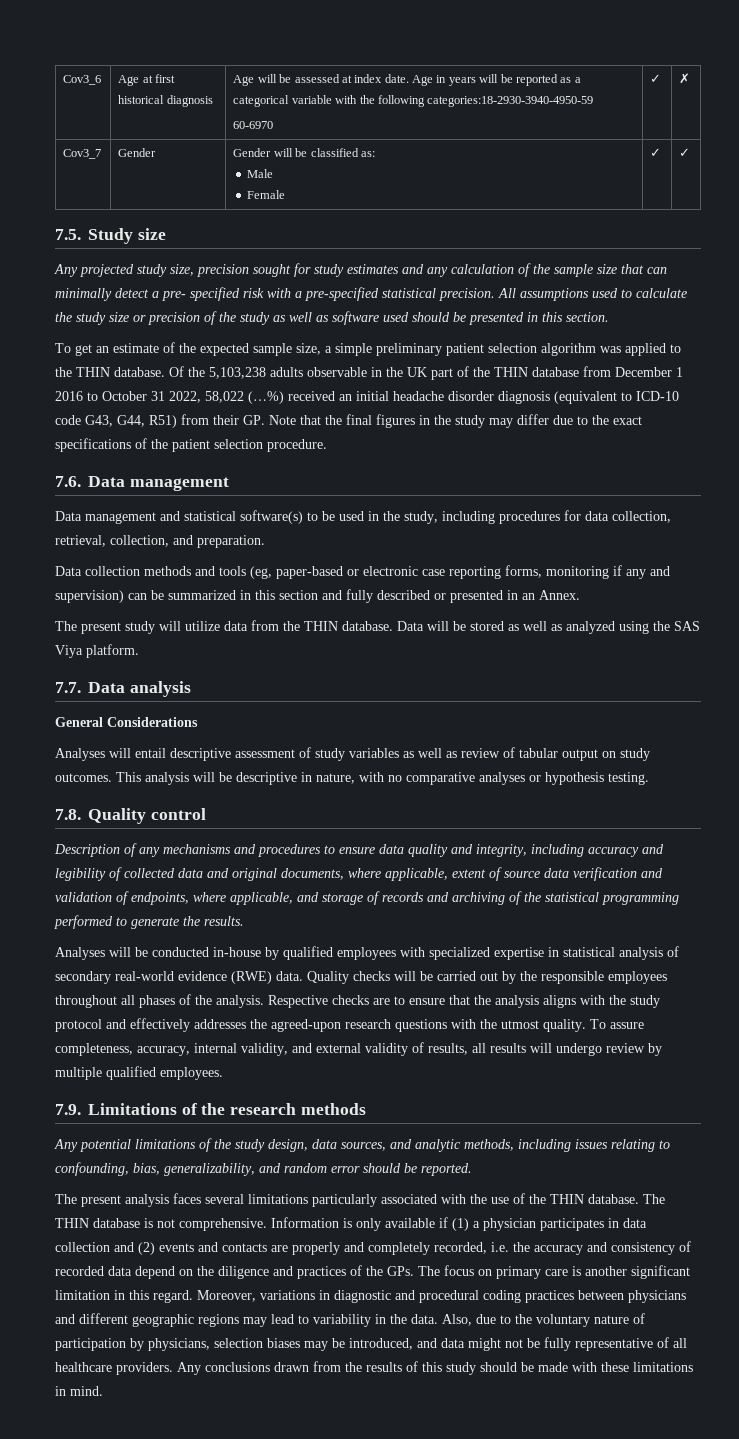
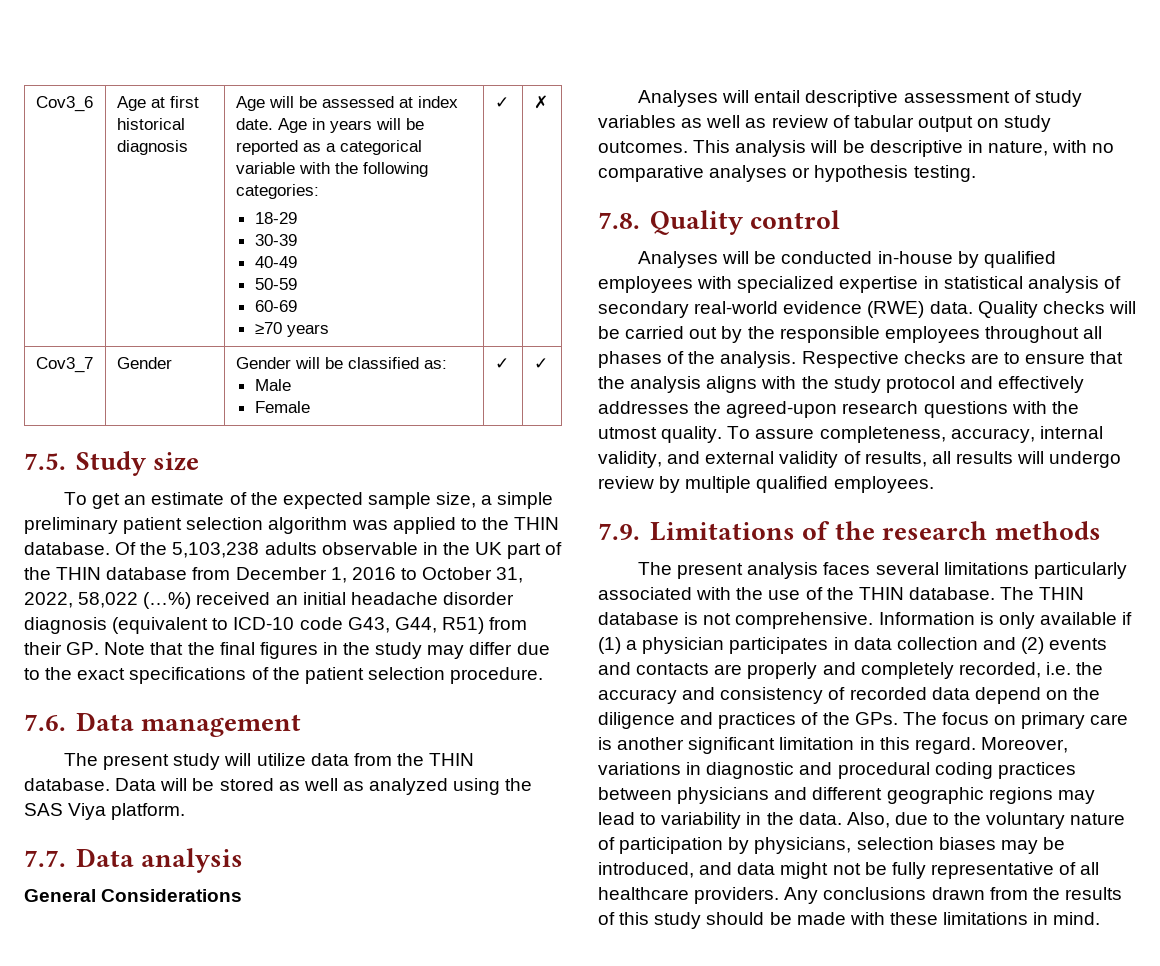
- Cov3_6 | Age at first historical diagnosis | Age will be assessed at index date. Age in years will be reported as a categorical variable with the following categories:18-2930-3940-4950-59
- 60-6970 | ✓ | ✗
+ Cov3_6 | Age at first historical diagnosis | Age will be assessed at index date. Age in years will be reported as a categorical variable with the following categories:
+ 18-29
+ 30-39
+ 40-49
+ 50-59
+ 60-69
+ ≥70 years | ✓ | ✗
- Any projected study size, precision sought for study estimates and any calculation of the sample size that can minimally detect a pre- specified risk with a pre-specified statistical precision. All assumptions used to calculate the study size or precision of the study as well as software used should be presented in this section.
- Of the 5,103,238 adults observable in the UK part of the THIN database from December 1 2016 to October 31 2022, 58,022 (…%) received an initial headache disorder diagnosis (equivalent to ICD-10 code G43, G44, R51) from their GP. Note that the final figures in the study may differ due to the exact specifications of the patient selection procedure.
+ Of the 5,103,238 adults observable in the UK part of the THIN database from December 1, 2016 to October 31, 2022, 58,022 (…%) received an initial headache disorder diagnosis (equivalent to ICD-10 code G43, G44, R51) from their GP. Note that the final figures in the study may differ due to the exact specifications of the patient selection procedure.
- Data management and statistical software(s) to be used in the study, including procedures for data collection, retrieval, collection, and preparation.
- Data collection methods and tools (eg, paper-based or electronic case reporting forms, monitoring if any and supervision) can be summarized in this section and fully described or presented in an Annex.
- Description of any mechanisms and procedures to ensure data quality and integrity, including accuracy and legibility of collected data and original documents, where applicable, extent of source data verification and validation of endpoints, where applicable, and storage of records and archiving of the statistical programming performed to generate the results.
- Any potential limitations of the study design, data sources, and analytic methods, including issues relating to confounding, bias, generalizability, and random error should be reported.

